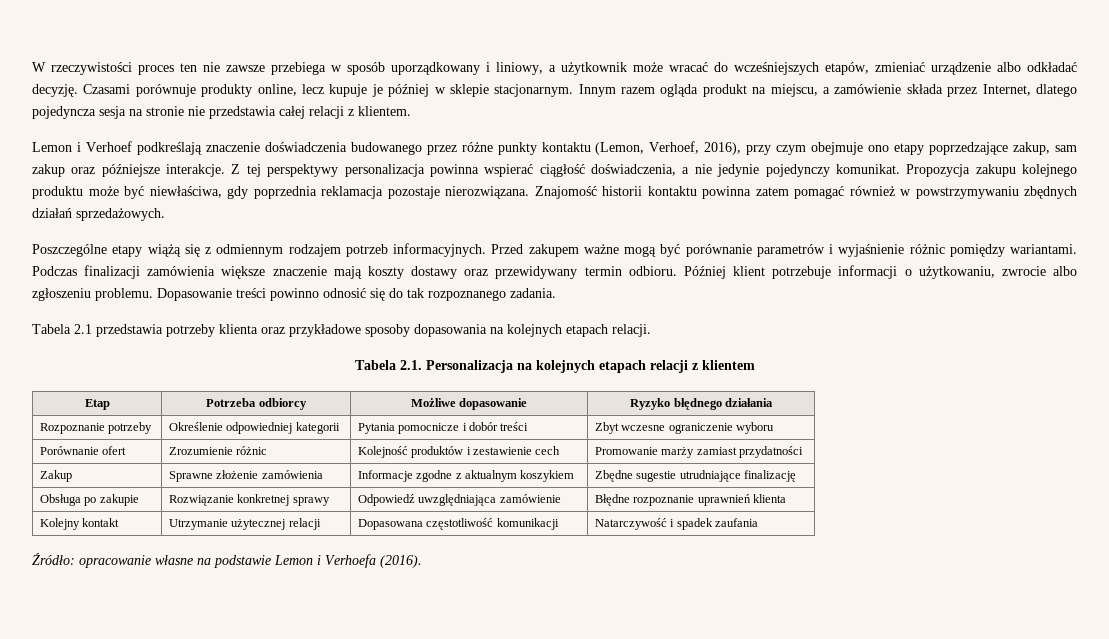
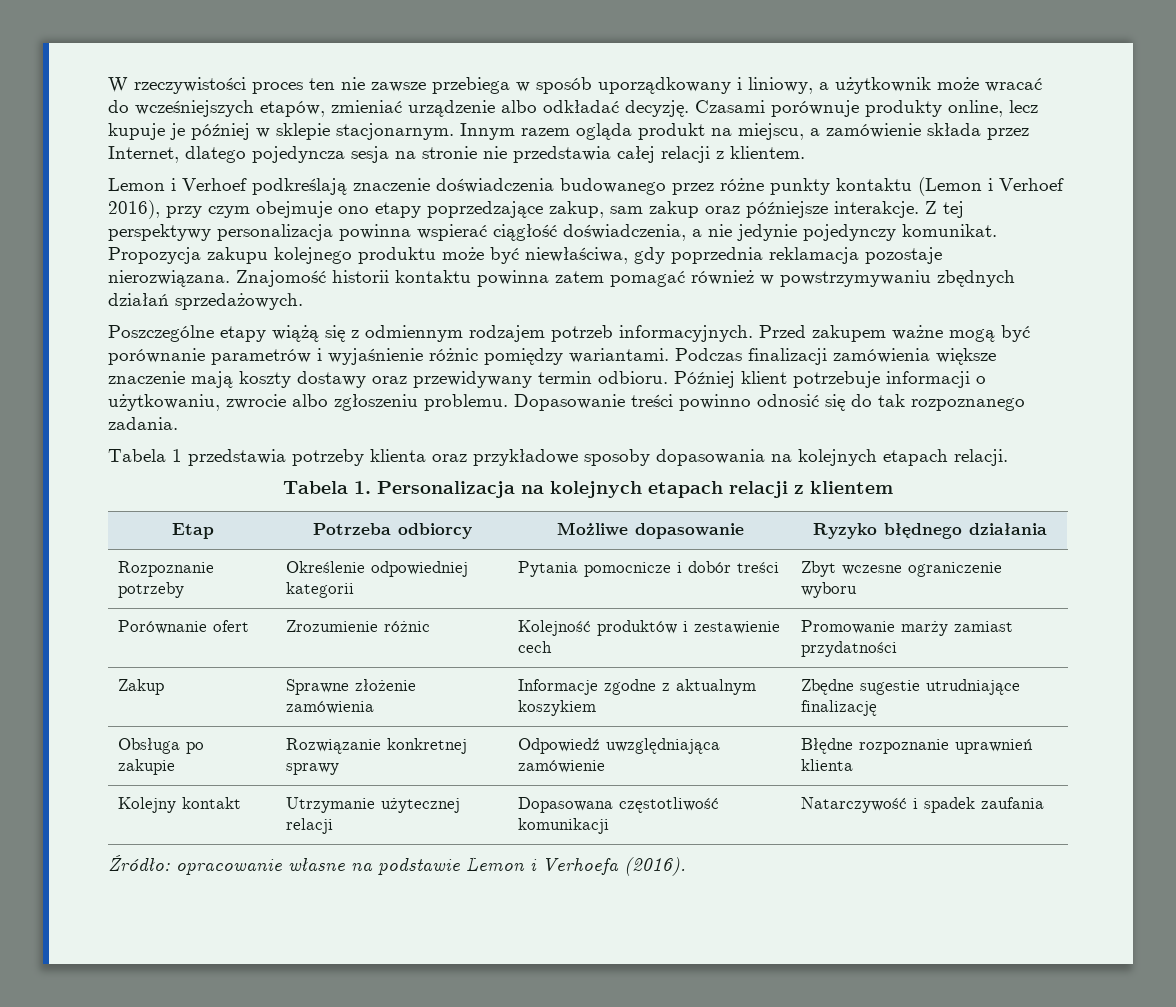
- Lemon i Verhoef podkreślają znaczenie doświadczenia budowanego przez różne punkty kontaktu (Lemon, Verhoef, 2016), przy czym obejmuje ono etapy poprzedzające zakup, sam zakup oraz późniejsze interakcje.
+ Lemon i Verhoef podkreślają znaczenie doświadczenia budowanego przez różne punkty kontaktu (Lemon i Verhoef 2016), przy czym obejmuje ono etapy poprzedzające zakup, sam zakup oraz późniejsze interakcje.
- Tabela 2.1 przedstawia potrzeby klienta oraz przykładowe sposoby dopasowania na kolejnych etapach relacji.
+ Tabela 1 przedstawia potrzeby klienta oraz przykładowe sposoby dopasowania na kolejnych etapach relacji.
- Tabela 2.1. Personalizacja na kolejnych etapach relacji z klientem
+ Tabela 1. Personalizacja na kolejnych etapach relacji z klientem

